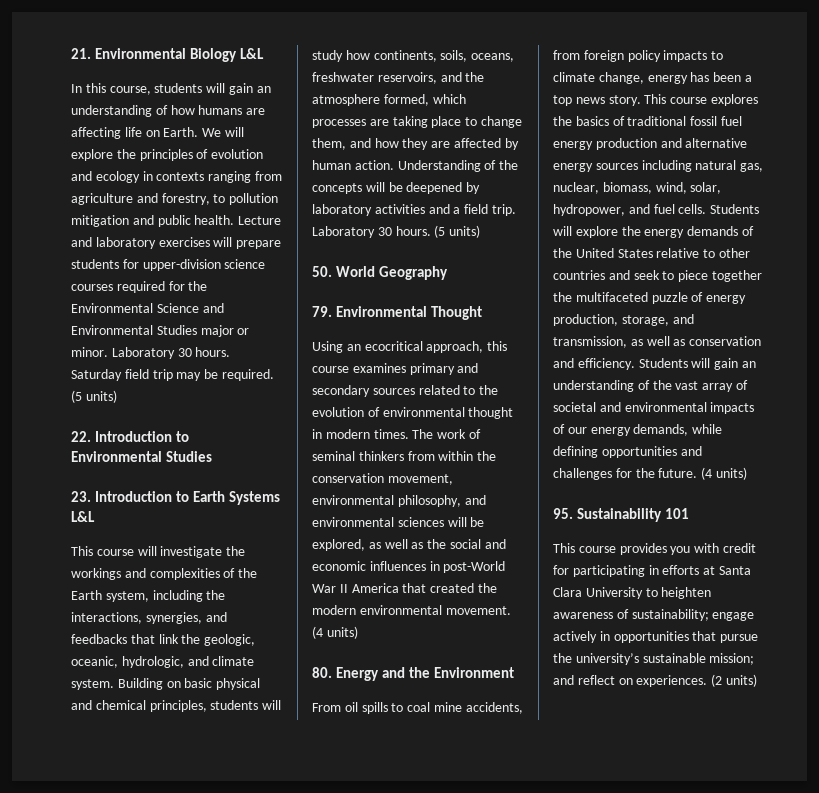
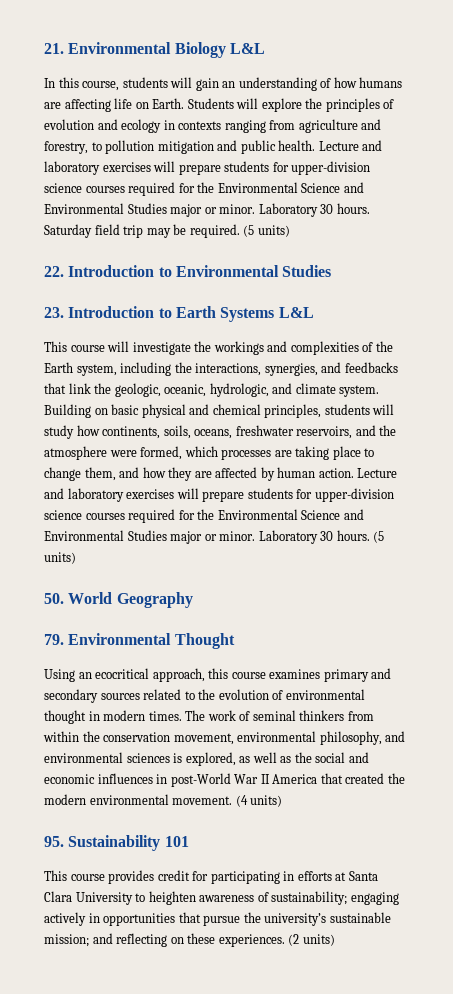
- We will explore the principles of evolution and ecology in contexts ranging from agriculture and forestry, to pollution mitigation and public health.
+ Students will explore the principles of evolution and ecology in contexts ranging from agriculture and forestry, to pollution mitigation and public health.
- Building on basic physical and chemical principles, students will study how continents, soils, oceans, freshwater reservoirs, and the atmosphere formed, which processes are taking place to change them, and how they are affected by human action. Understanding of the concepts will be deepened by laboratory activities and a field trip.
+ Building on basic physical and chemical principles, students will study how continents, soils, oceans, freshwater reservoirs, and the atmosphere were formed, which processes are taking place to change them, and how they are affected by human action. Lecture and laboratory exercises will prepare students for upper-division science courses required for the Environmental Science and Environmental Studies major or minor.
- The work of seminal thinkers from within the conservation movement, environmental philosophy, and environmental sciences will be explored, as well as the social and economic influences in post-World War II America that created the modern environmental movement.
+ The work of seminal thinkers from within the conservation movement, environmental philosophy, and environmental sciences is explored, as well as the social and economic influences in post-World War II America that created the modern environmental movement.
- 80. Energy and the Environment
- From oil spills to coal mine accidents, from foreign policy impacts to climate change, energy has been a top news story. This course explores the basics of traditional fossil fuel energy production and alternative energy sources including natural gas, nuclear, biomass, wind, solar, hydropower, and fuel cells. Students will explore the energy demands of the United States relative to other countries and seek to piece together the multifaceted puzzle of energy production, storage, and transmission, as well as conservation and efficiency. Students will gain an understanding of the vast array of societal and environmental impacts of our energy demands, while defining opportunities and challenges for the future. (4 units)
- This course provides you with credit for participating in efforts at Santa Clara University to heighten awareness of sustainability; engage actively in opportunities that pursue the university’s sustainable mission; and reflect on experiences.
+ This course provides credit for participating in efforts at Santa Clara University to heighten awareness of sustainability; engaging actively in opportunities that pursue the university’s sustainable mission; and reflecting on these experiences.

